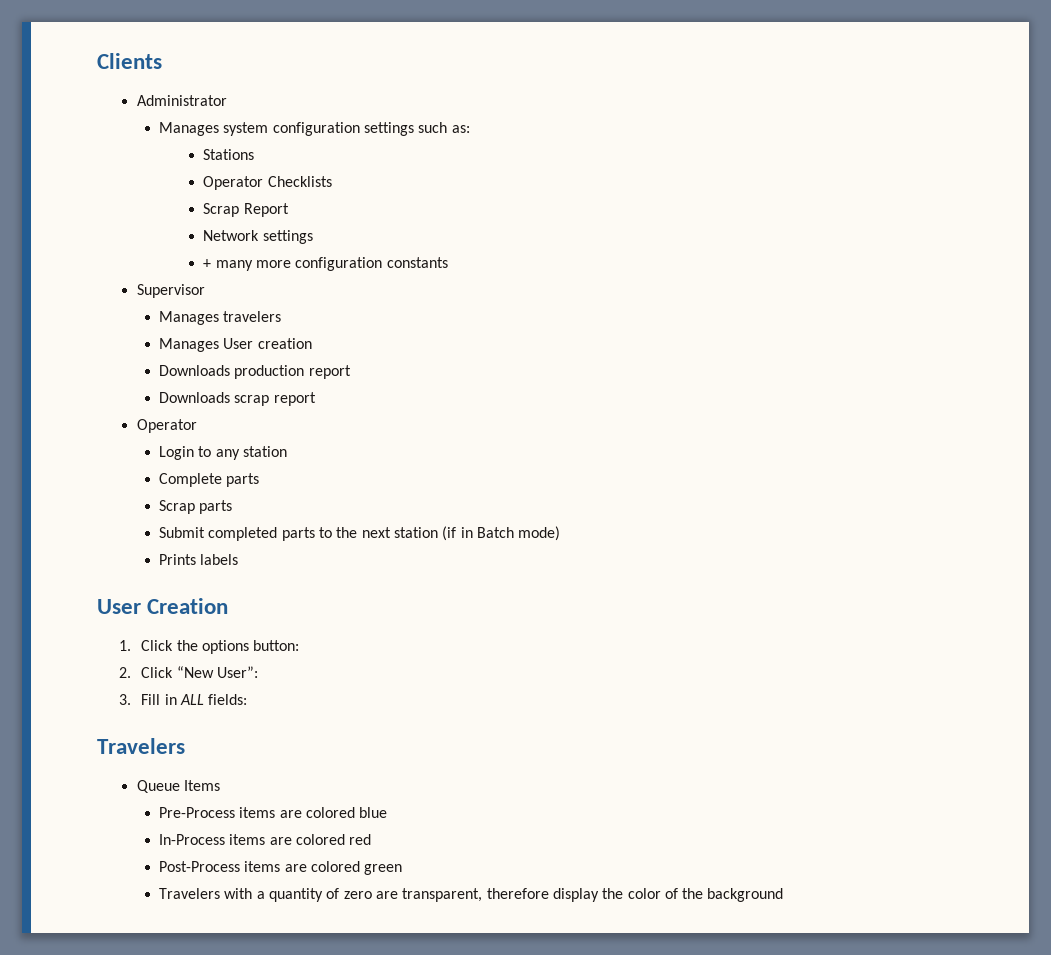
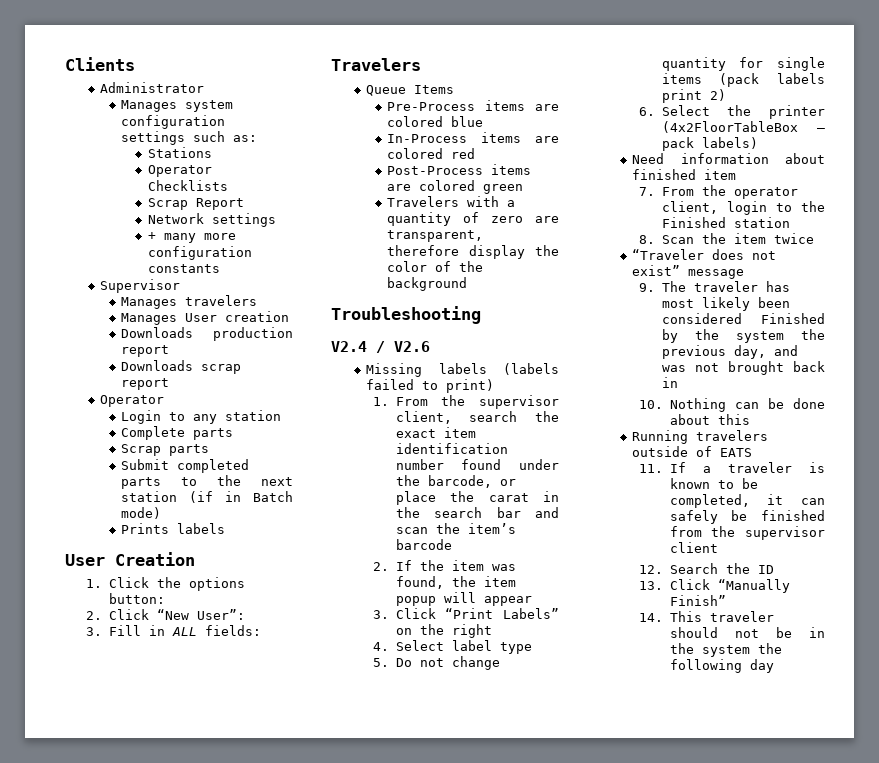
+ Troubleshooting
+ V2.4 / V2.6
+ Missing labels (labels failed to print)
+ 1. From the supervisor client, search the exact item identification number found under the barcode, or place the carat in the search bar and scan the item’s barcode
+ 2. If the item was found, the item popup will appear
+ 3. Click “Print Labels” on the right
+ 4. Select label type
+ 5. Do not change quantity for single items (pack labels print 2)
+ 6. Select the printer (4x2FloorTableBox – pack labels)
+ Need information about finished item
+ 7. From the operator client, login to the Finished station
+ 8. Scan the item twice
+ “Traveler does not exist” message
+ 9. The traveler has most likely been considered Finished by the system the previous day, and was not brought back in
+ 10. Nothing can be done about this
+ Running travelers outside of EATS
+ 11. If a traveler is known to be completed, it can safely be finished from the supervisor client
+ 12. Search the ID
+ 13. Click “Manually Finish”
+ 14. This traveler should not be in the system the following day

